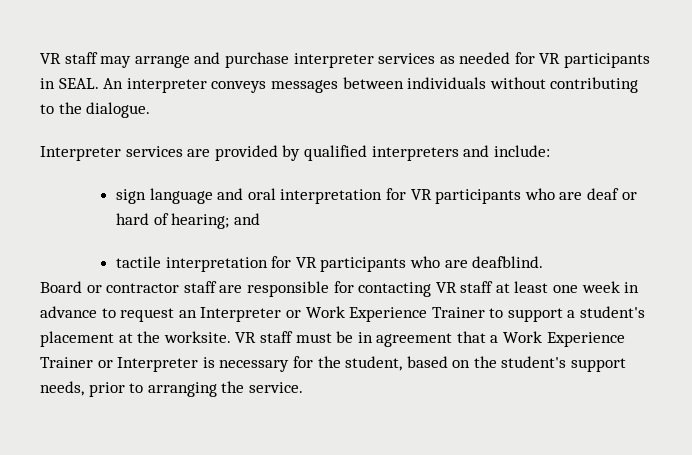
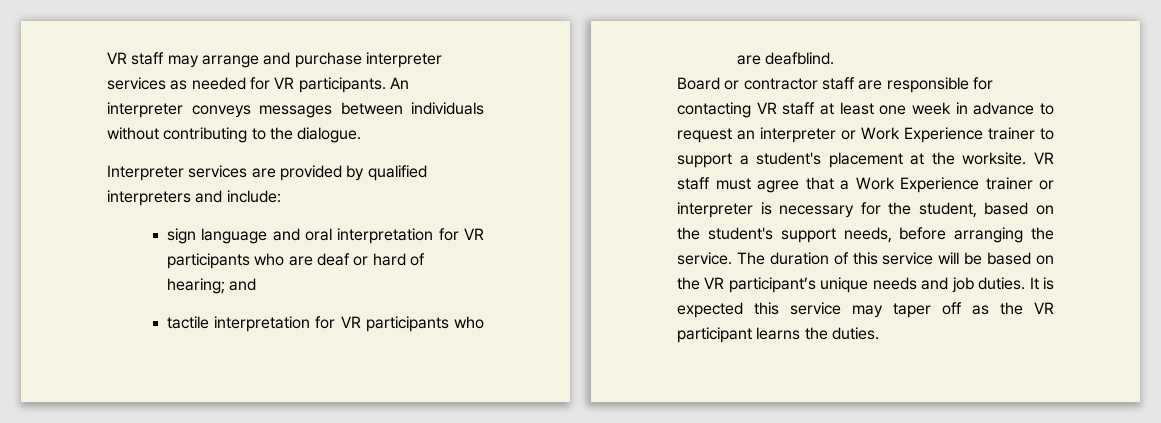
- VR staff may arrange and purchase interpreter services as needed for VR participants in SEAL.
+ VR staff may arrange and purchase interpreter services as needed for VR participants.
- Board or contractor staff are responsible for contacting VR staff at least one week in advance to request an Interpreter or Work Experience Trainer to support a student's placement at the worksite.
+ Board or contractor staff are responsible for contacting VR staff at least one week in advance to request an interpreter or Work Experience trainer to support a student's placement at the worksite.
- VR staff must be in agreement that a Work Experience Trainer or Interpreter is necessary for the student, based on the student's support needs, prior to arranging the service.
+ VR staff must agree that a Work Experience trainer or interpreter is necessary for the student, based on the student's support needs, before arranging the service.
+ The duration of this service will be based on the VR participant’s unique needs and job duties. It is expected this service may taper off as the VR participant learns the duties.

